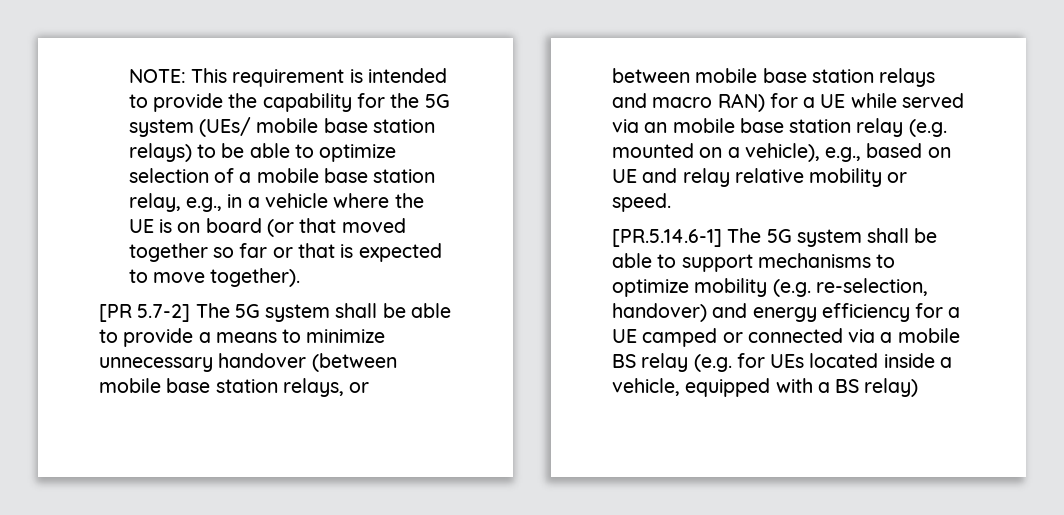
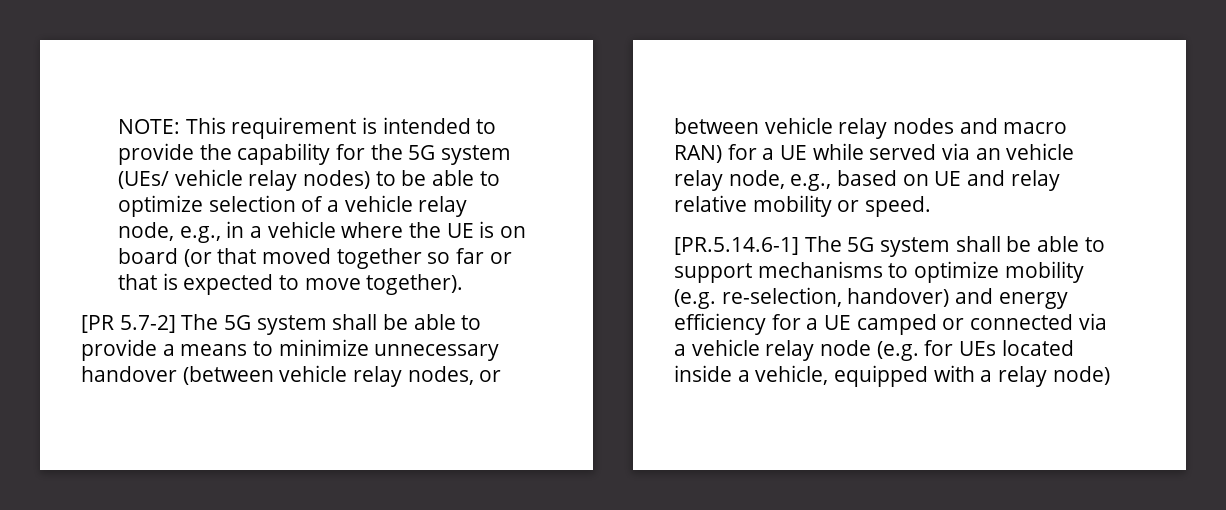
- NOTE: This requirement is intended to provide the capability for the 5G system (UEs/ mobile base station relays) to be able to optimize selection of a mobile base station relay, e.g., in a vehicle where the UE is on board (or that moved together so far or that is expected to move together).
+ NOTE: This requirement is intended to provide the capability for the 5G system (UEs/ vehicle relay nodes) to be able to optimize selection of a vehicle relay node, e.g., in a vehicle where the UE is on board (or that moved together so far or that is expected to move together).
- [PR 5.7-2] The 5G system shall be able to provide a means to minimize unnecessary handover (between mobile base station relays, or between mobile base station relays and macro RAN) for a UE while served via an mobile base station relay (e.g. mounted on a vehicle), e.g., based on UE and relay relative mobility or speed.
+ [PR 5.7-2] The 5G system shall be able to provide a means to minimize unnecessary handover (between vehicle relay nodes, or between vehicle relay nodes and macro RAN) for a UE while served via an vehicle relay node, e.g., based on UE and relay relative mobility or speed.
- [PR.5.14.6-1] The 5G system shall be able to support mechanisms to optimize mobility (e.g. re-selection, handover) and energy efficiency for a UE camped or connected via a mobile BS relay (e.g. for UEs located inside a vehicle, equipped with a BS relay)
+ [PR.5.14.6-1] The 5G system shall be able to support mechanisms to optimize mobility (e.g. re-selection, handover) and energy efficiency for a UE camped or connected via a vehicle relay node (e.g. for UEs located inside a vehicle, equipped with a relay node)

